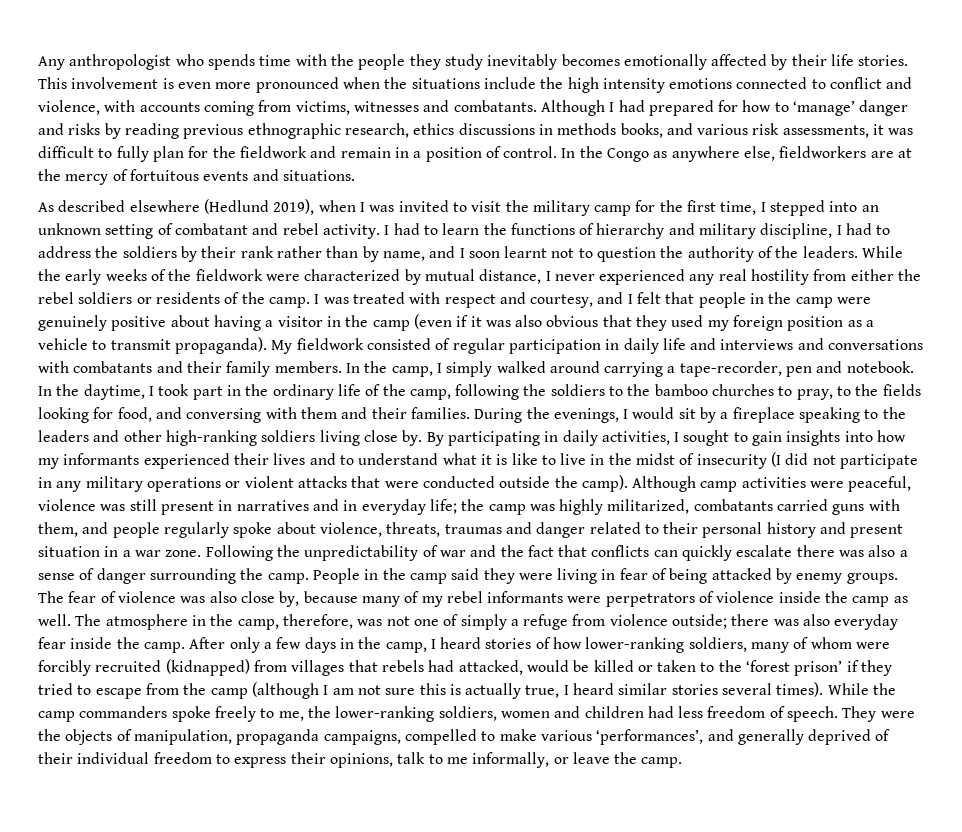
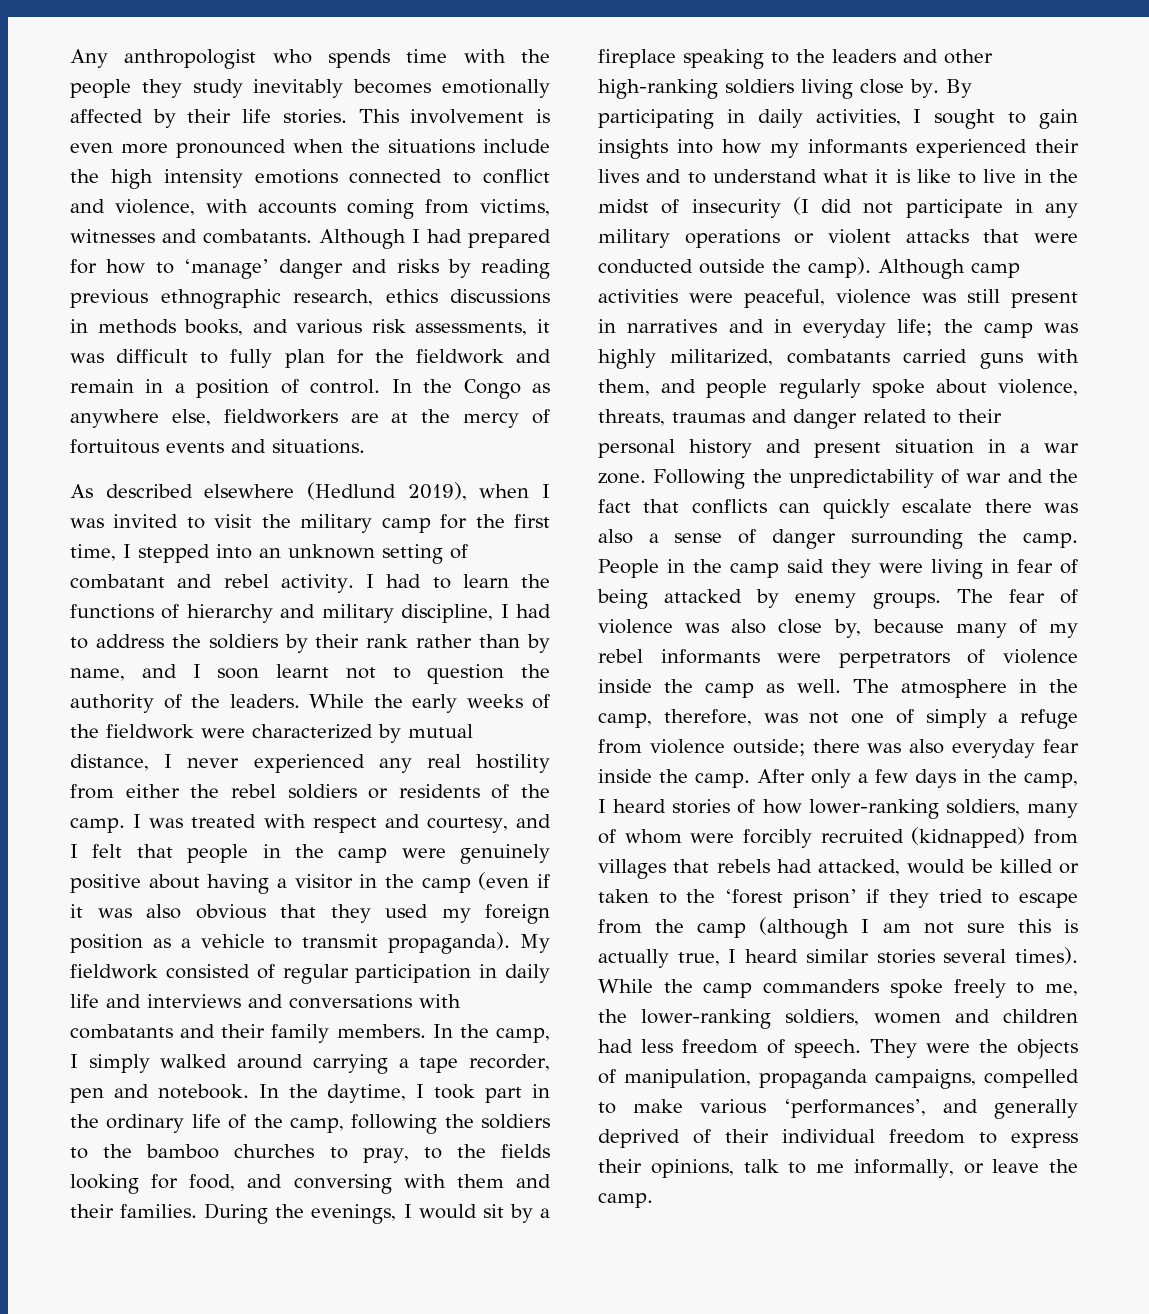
- In the camp, I simply walked around carrying a tape-recorder, pen and notebook.
+ In the camp, I simply walked around carrying a tape recorder, pen and notebook.

